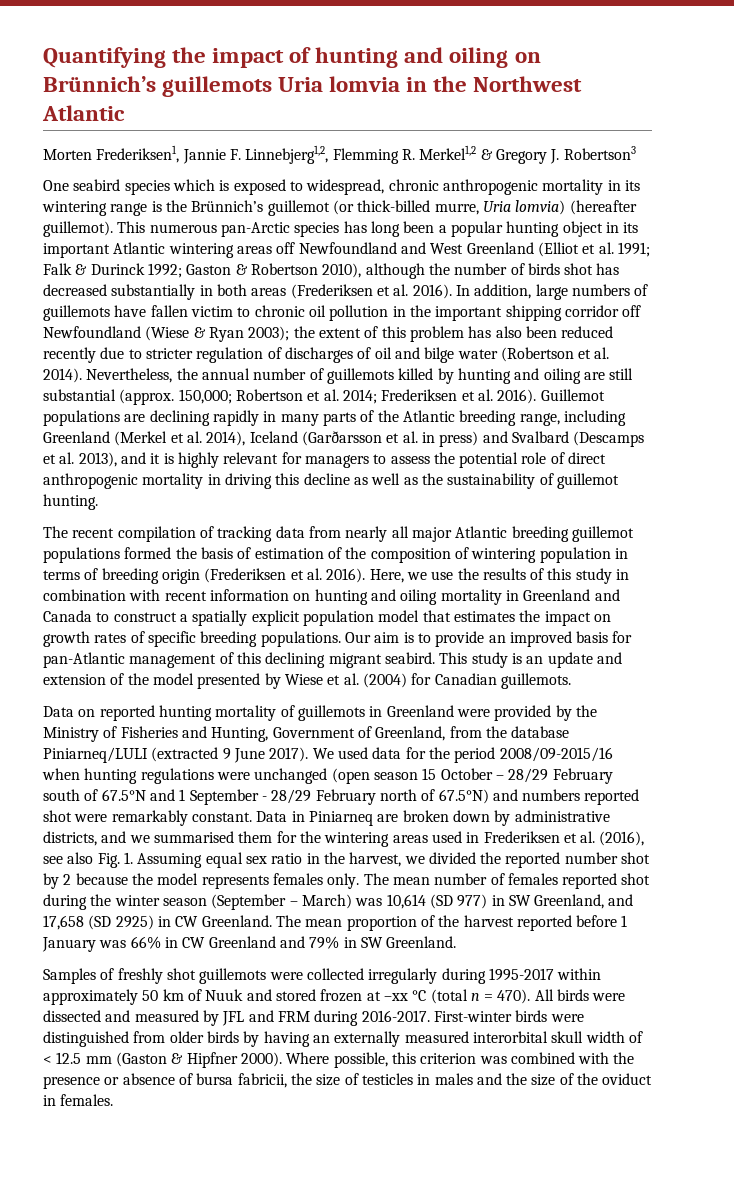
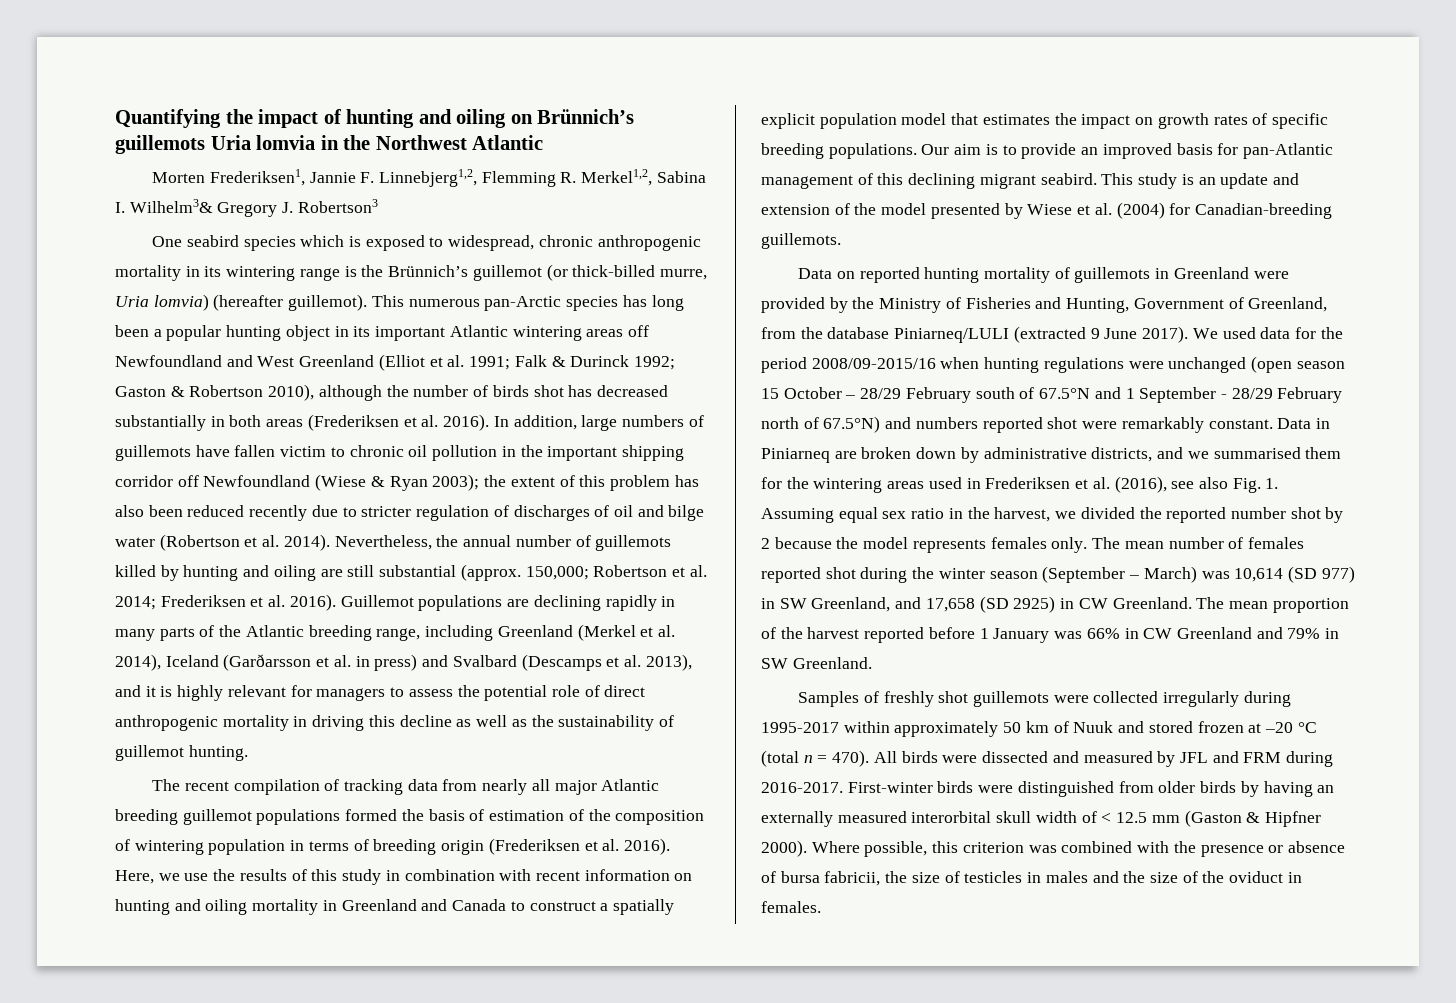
- Morten Frederiksen1, Jannie F. Linnebjerg1,2, Flemming R. Merkel1,2 & Gregory J. Robertson3
+ Morten Frederiksen1, Jannie F. Linnebjerg1,2, Flemming R. Merkel1,2, Sabina I. Wilhelm3& Gregory J. Robertson3
- This study is an update and extension of the model presented by Wiese et al. (2004) for Canadian guillemots.
+ This study is an update and extension of the model presented by Wiese et al. (2004) for Canadian-breeding guillemots.
- Samples of freshly shot guillemots were collected irregularly during 1995-2017 within approximately 50 km of Nuuk and stored frozen at –xx °C (total n = 470).
+ Samples of freshly shot guillemots were collected irregularly during 1995-2017 within approximately 50 km of Nuuk and stored frozen at –20 °C (total n = 470).

